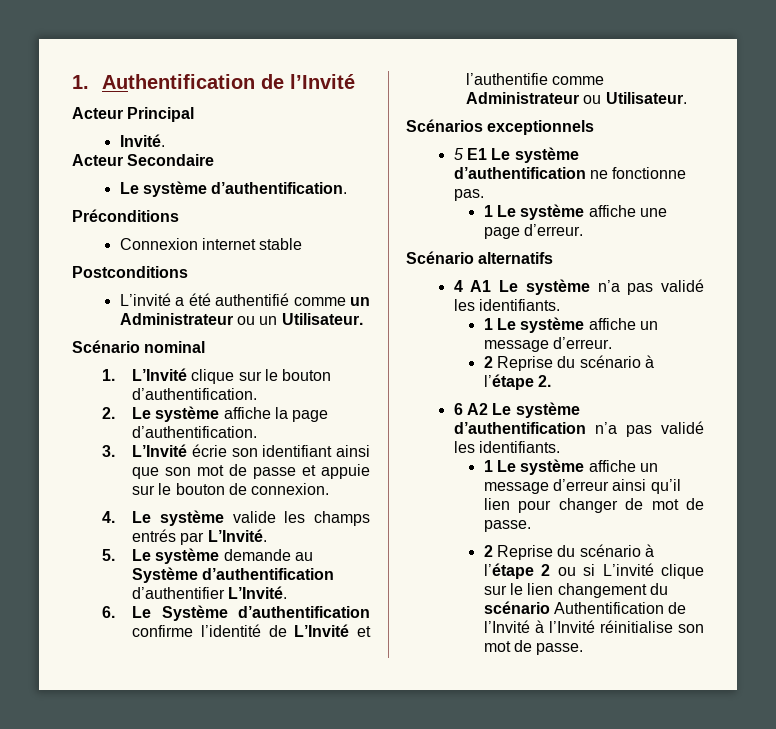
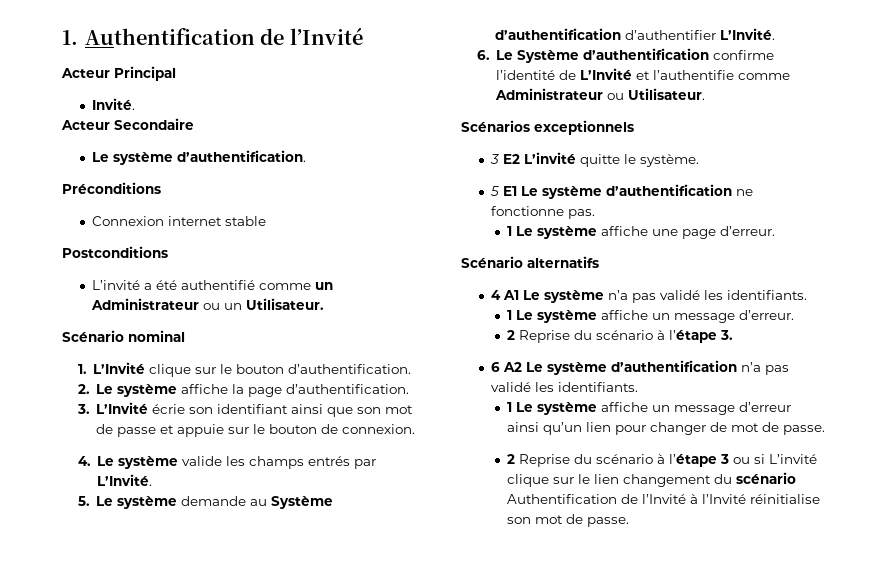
+ 3 E2 L’invité quitte le système.
- 2 Reprise du scénario à l’étape 2.
+ 2 Reprise du scénario à l’étape 3.
- 1 Le système affiche un message d’erreur ainsi qu’il lien pour changer de mot de passe.
+ 1 Le système affiche un message d’erreur ainsi qu’un lien pour changer de mot de passe.
- 2 Reprise du scénario à l’étape 2 ou si L’invité clique sur le lien changement du scénario Authentification de l’Invité à l’Invité réinitialise son mot de passe.
+ 2 Reprise du scénario à l’étape 3 ou si L’invité clique sur le lien changement du scénario Authentification de l’Invité à l’Invité réinitialise son mot de passe.

